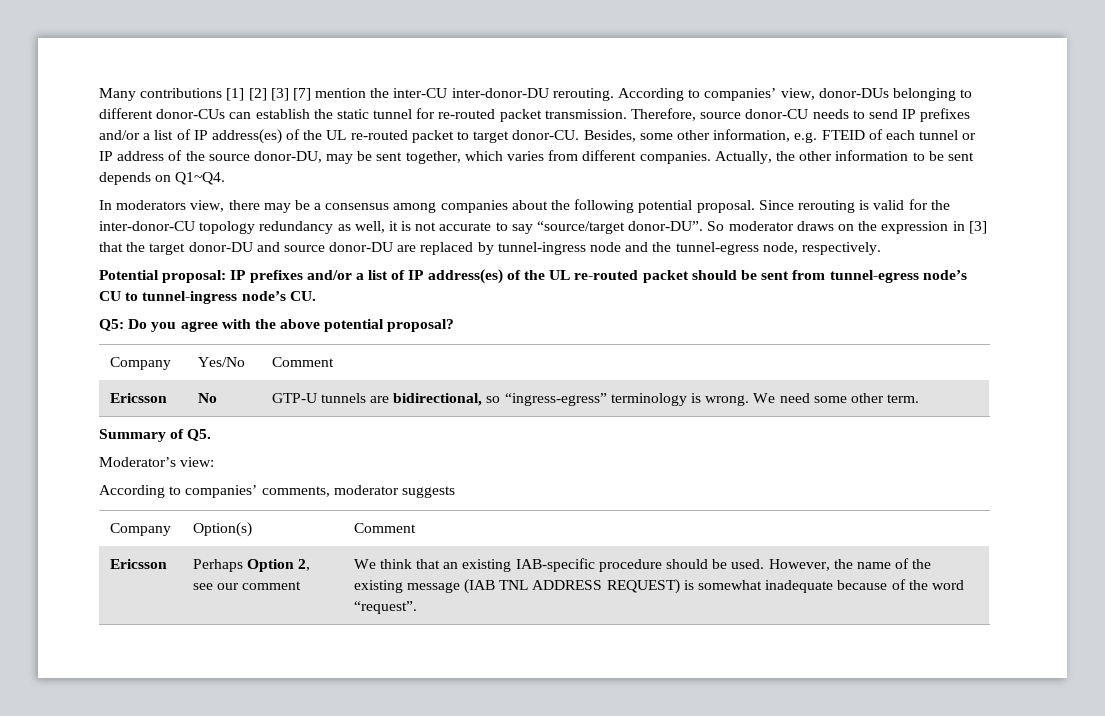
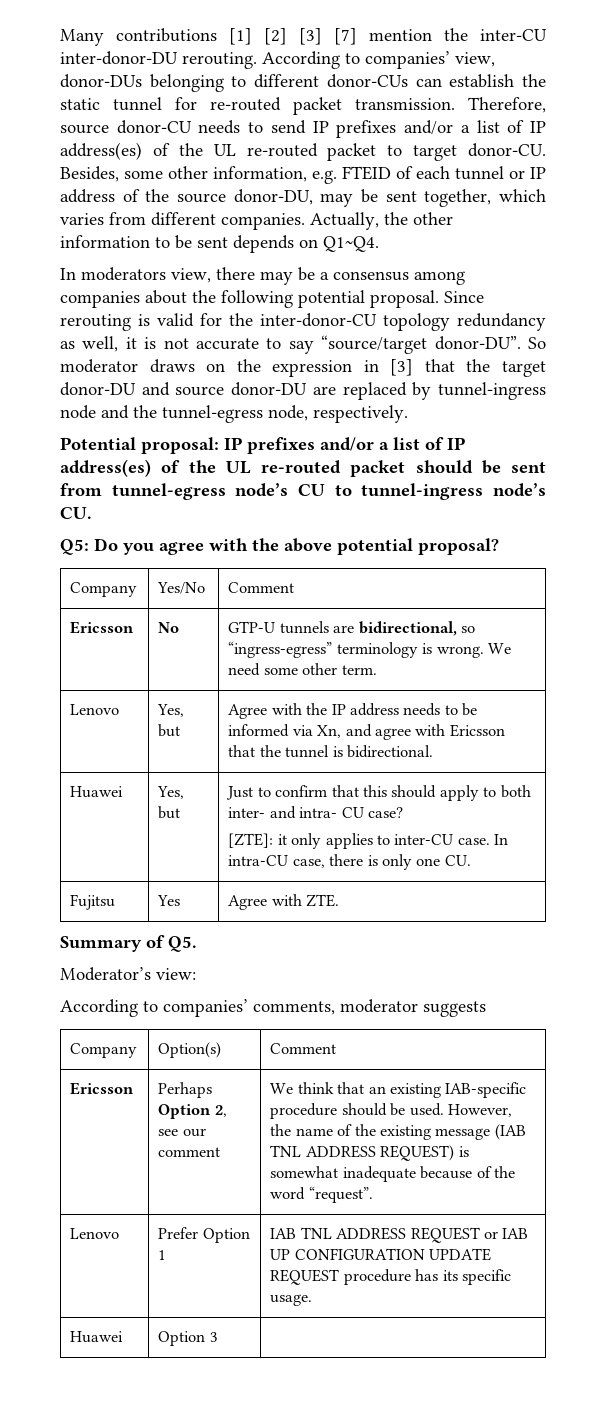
+ Lenovo | Yes, but | Agree with the IP address needs to be informed via Xn, and agree with Ericsson that the tunnel is bidirectional.
+ Huawei | Yes, but | Just to confirm that this should apply to both inter- and intra- CU case?
+ [ZTE]: it only applies to inter-CU case. In intra-CU case, there is only one CU.
+ Fujitsu | Yes | Agree with ZTE.
+ Lenovo | Prefer Option 1 | IAB TNL ADDRESS REQUEST or IAB UP CONFIGURATION UPDATE REQUEST procedure has its specific usage.
+ Huawei | Option 3 |

